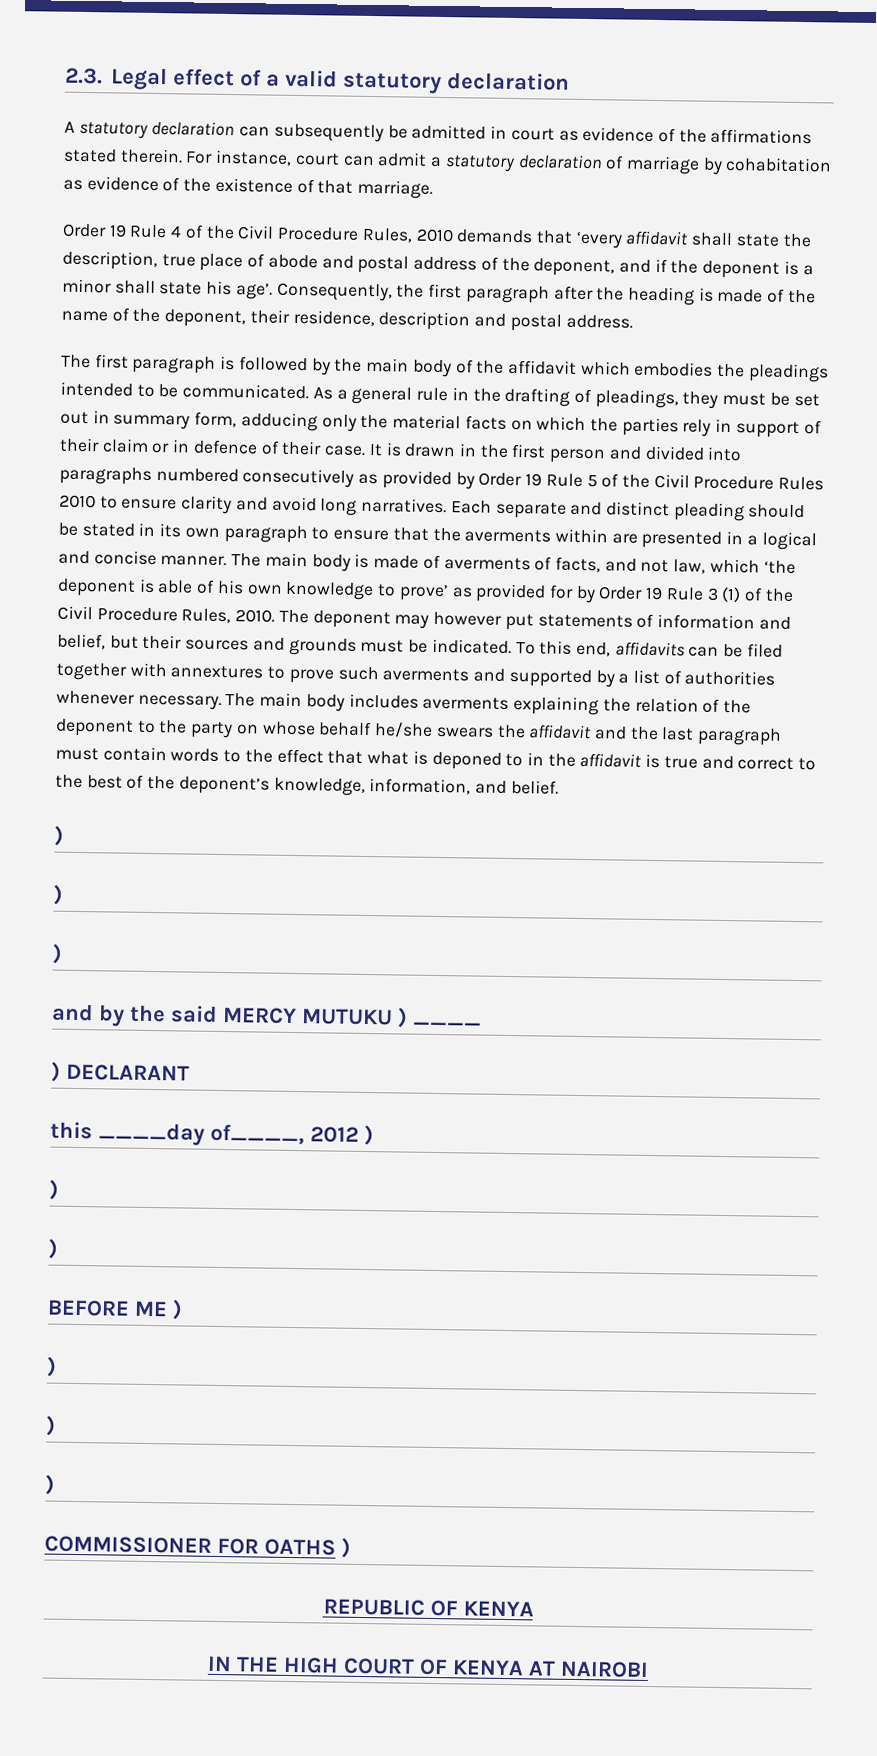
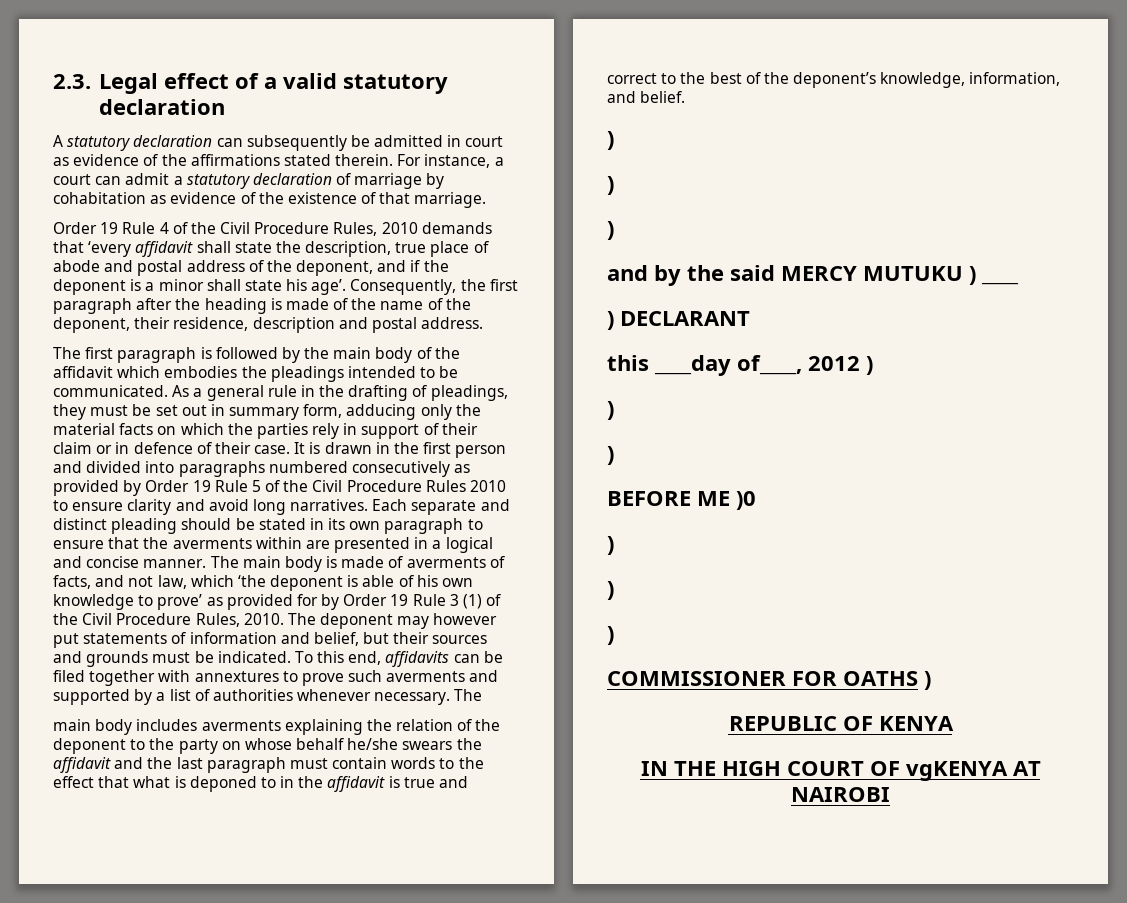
- For instance, court can admit a statutory declaration of marriage by cohabitation as evidence of the existence of that marriage.
+ For instance, a court can admit a statutory declaration of marriage by cohabitation as evidence of the existence of that marriage.
- To this end, affidavits can be filed together with annextures to prove such averments and supported by a list of authorities whenever necessary. The main body includes averments explaining the relation of the deponent to the party on whose behalf he/she swears the affidavit and the last paragraph must contain words to the effect that what is deponed to in the affidavit is true and correct to the best of the deponent’s knowledge, information, and belief.
+ To this end, affidavits can be filed together with annextures to prove such averments and supported by a list of authorities whenever necessary. The
+ main body includes averments explaining the relation of the deponent to the party on whose behalf he/she swears the affidavit and the last paragraph must contain words to the effect that what is deponed to in the affidavit is true and correct to the best of the deponent’s knowledge, information, and belief.
- BEFORE ME )
+ BEFORE ME )0
- IN THE HIGH COURT OF KENYA AT NAIROBI
+ IN THE HIGH COURT OF vgKENYA AT NAIROBI

